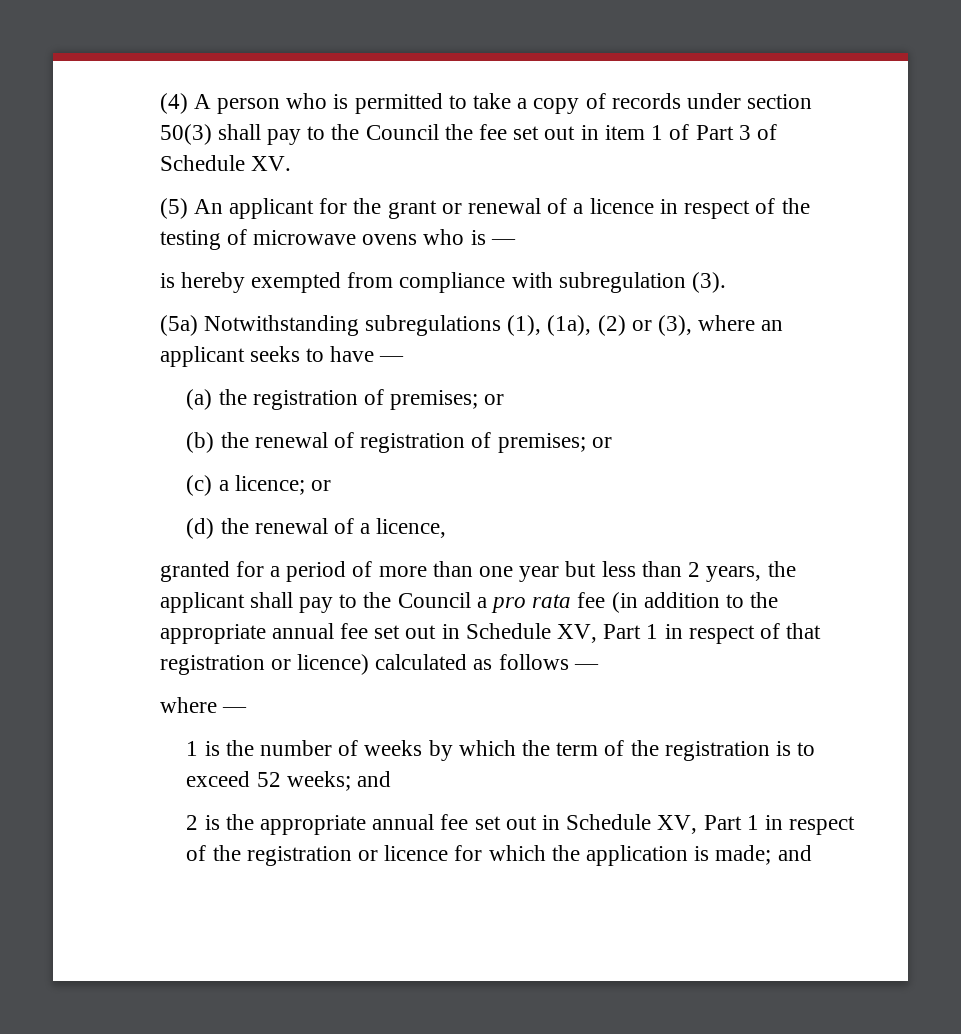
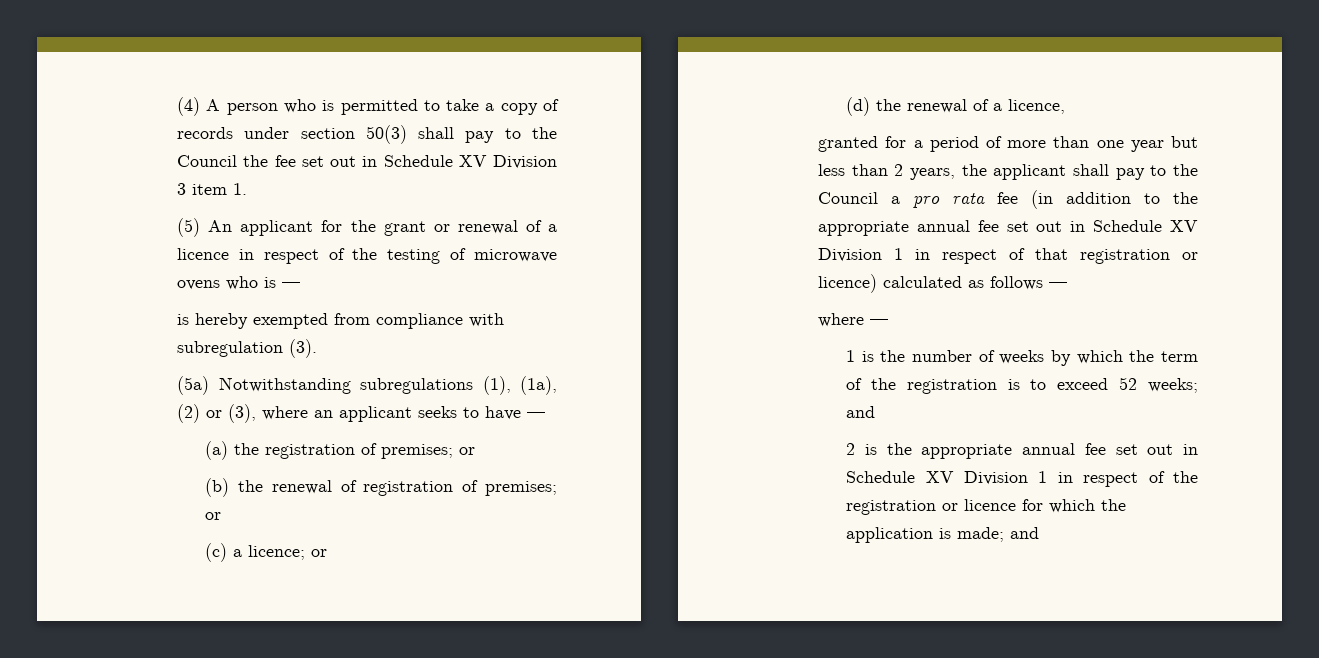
- (4) A person who is permitted to take a copy of records under section 50(3) shall pay to the Council the fee set out in item 1 of Part 3 of Schedule XV.
+ (4) A person who is permitted to take a copy of records under section 50(3) shall pay to the Council the fee set out in Schedule XV Division 3 item 1.
- granted for a period of more than one year but less than 2 years, the applicant shall pay to the Council a pro rata fee (in addition to the appropriate annual fee set out in Schedule XV, Part 1 in respect of that registration or licence) calculated as follows —
+ granted for a period of more than one year but less than 2 years, the applicant shall pay to the Council a pro rata fee (in addition to the appropriate annual fee set out in Schedule XV Division 1 in respect of that registration or licence) calculated as follows —
- 2 is the appropriate annual fee set out in Schedule XV, Part 1 in respect of the registration or licence for which the application is made; and
+ 2 is the appropriate annual fee set out in Schedule XV Division 1 in respect of the registration or licence for which the application is made; and

